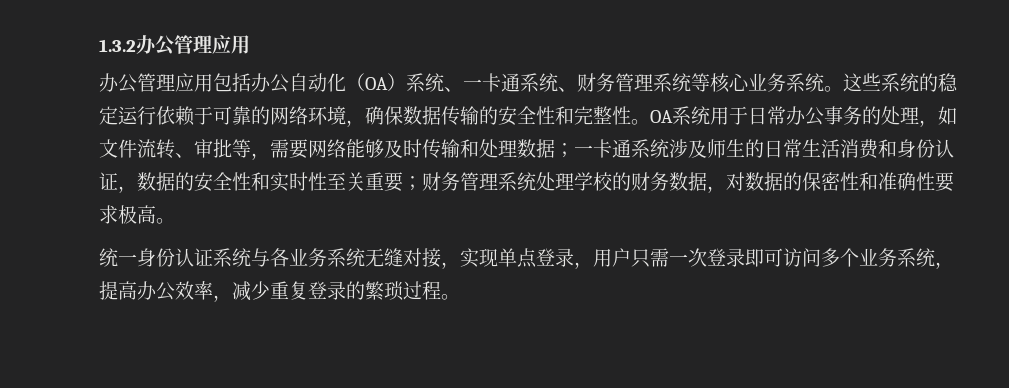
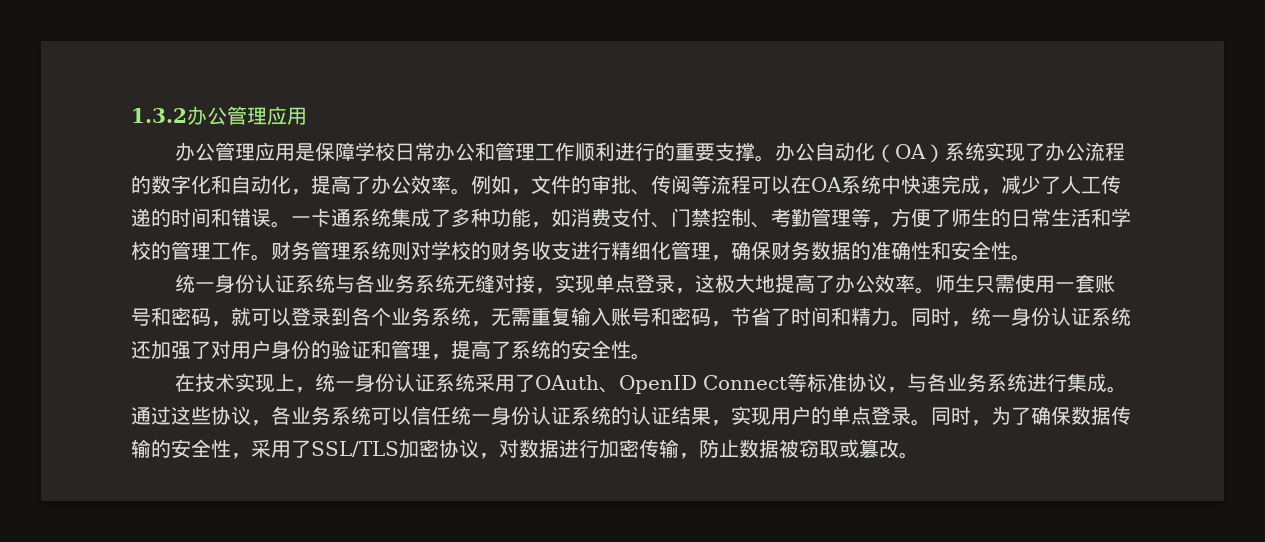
- 办公管理应用包括办公自动化（OA）系统、一卡通系统、财务管理系统等核心业务系统。这些系统的稳定运行依赖于可靠的网络环境，确保数据传输的安全性和完整性。OA系统用于日常办公事务的处理，如文件流转、审批等，需要网络能够及时传输和处理数据；一卡通系统涉及师生的日常生活消费和身份认证，数据的安全性和实时性至关重要；财务管理系统处理学校的财务数据，对数据的保密性和准确性要求极高。
+ 办公管理应用是保障学校日常办公和管理工作顺利进行的重要支撑。办公自动化（OA）系统实现了办公流程的数字化和自动化，提高了办公效率。例如，文件的审批、传阅等流程可以在OA系统中快速完成，减少了人工传递的时间和错误。一卡通系统集成了多种功能，如消费支付、门禁控制、考勤管理等，方便了师生的日常生活和学校的管理工作。财务管理系统则对学校的财务收支进行精细化管理，确保财务数据的准确性和安全性。
- 统一身份认证系统与各业务系统无缝对接，实现单点登录，用户只需一次登录即可访问多个业务系统，提高办公效率，减少重复登录的繁琐过程。
+ 统一身份认证系统与各业务系统无缝对接，实现单点登录，这极大地提高了办公效率。师生只需使用一套账号和密码，就可以登录到各个业务系统，无需重复输入账号和密码，节省了时间和精力。同时，统一身份认证系统还加强了对用户身份的验证和管理，提高了系统的安全性。
+ 在技术实现上，统一身份认证系统采用了OAuth、OpenID Connect等标准协议，与各业务系统进行集成。通过这些协议，各业务系统可以信任统一身份认证系统的认证结果，实现用户的单点登录。同时，为了确保数据传输的安全性，采用了SSL/TLS加密协议，对数据进行加密传输，防止数据被窃取或篡改。

